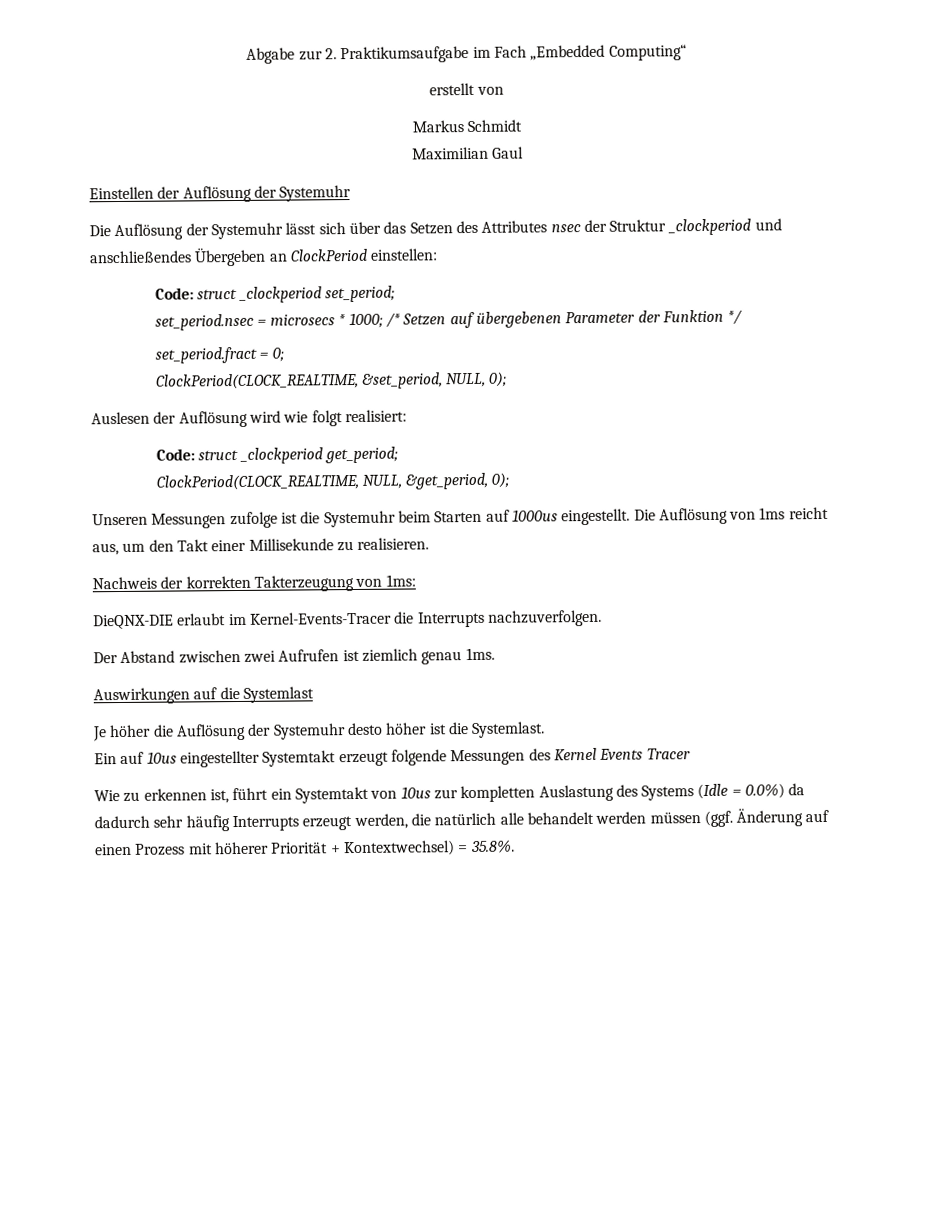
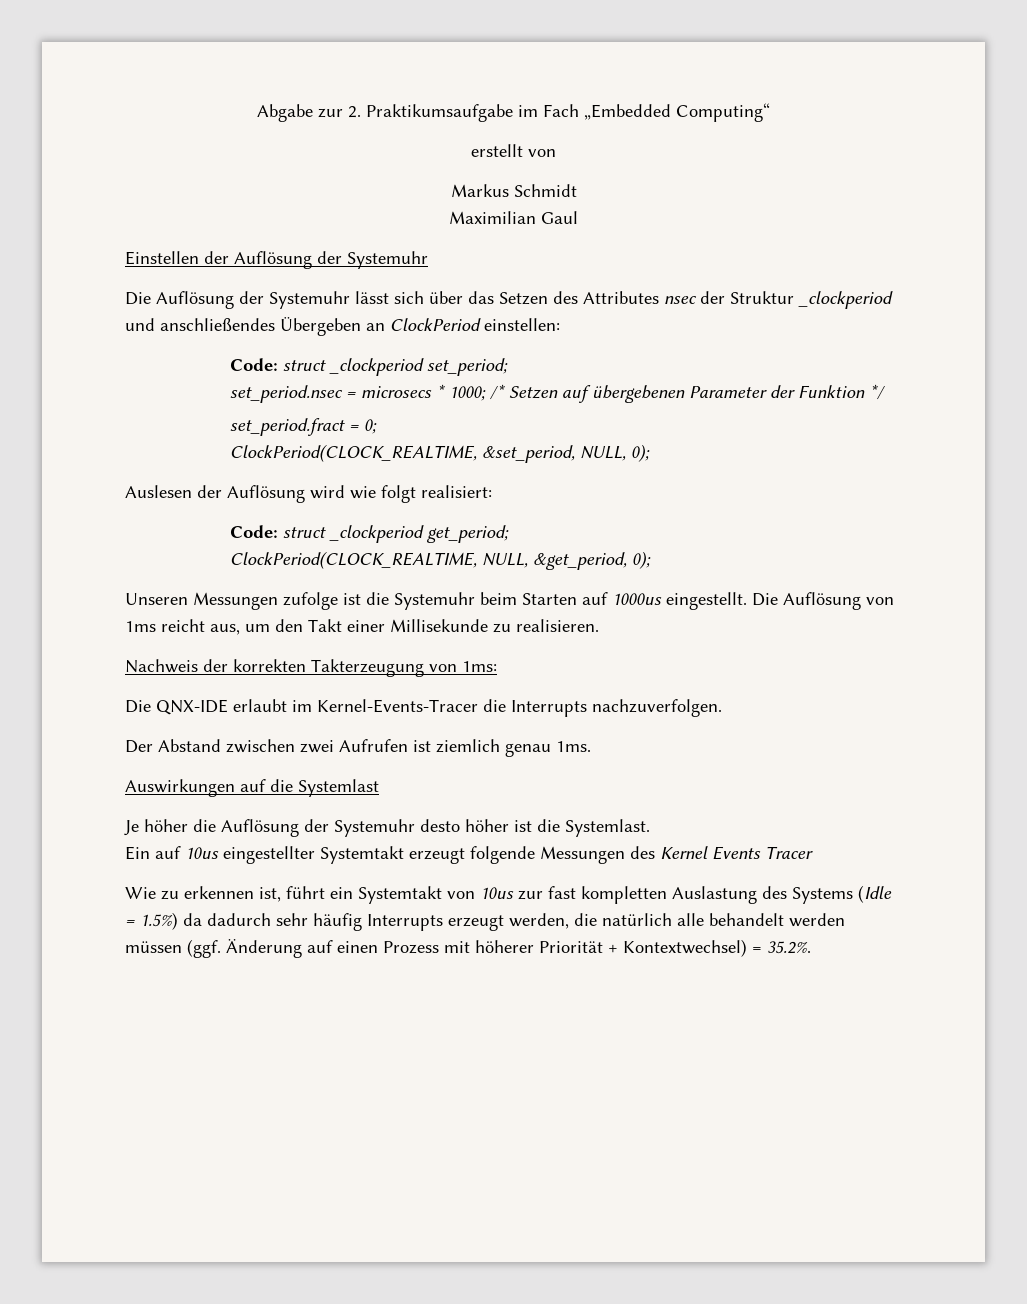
- DieQNX-DIE erlaubt im Kernel-Events-Tracer die Interrupts nachzuverfolgen.
+ Die QNX-IDE erlaubt im Kernel-Events-Tracer die Interrupts nachzuverfolgen.
- Wie zu erkennen ist, führt ein Systemtakt von 10us zur kompletten Auslastung des Systems (Idle = 0.0%) da dadurch sehr häufig Interrupts erzeugt werden, die natürlich alle behandelt werden müssen (ggf. Änderung auf einen Prozess mit höherer Priorität + Kontextwechsel) = 35.8%.
+ Wie zu erkennen ist, führt ein Systemtakt von 10us zur fast kompletten Auslastung des Systems (Idle = 1.5%) da dadurch sehr häufig Interrupts erzeugt werden, die natürlich alle behandelt werden müssen (ggf. Änderung auf einen Prozess mit höherer Priorität + Kontextwechsel) = 35.2%.

